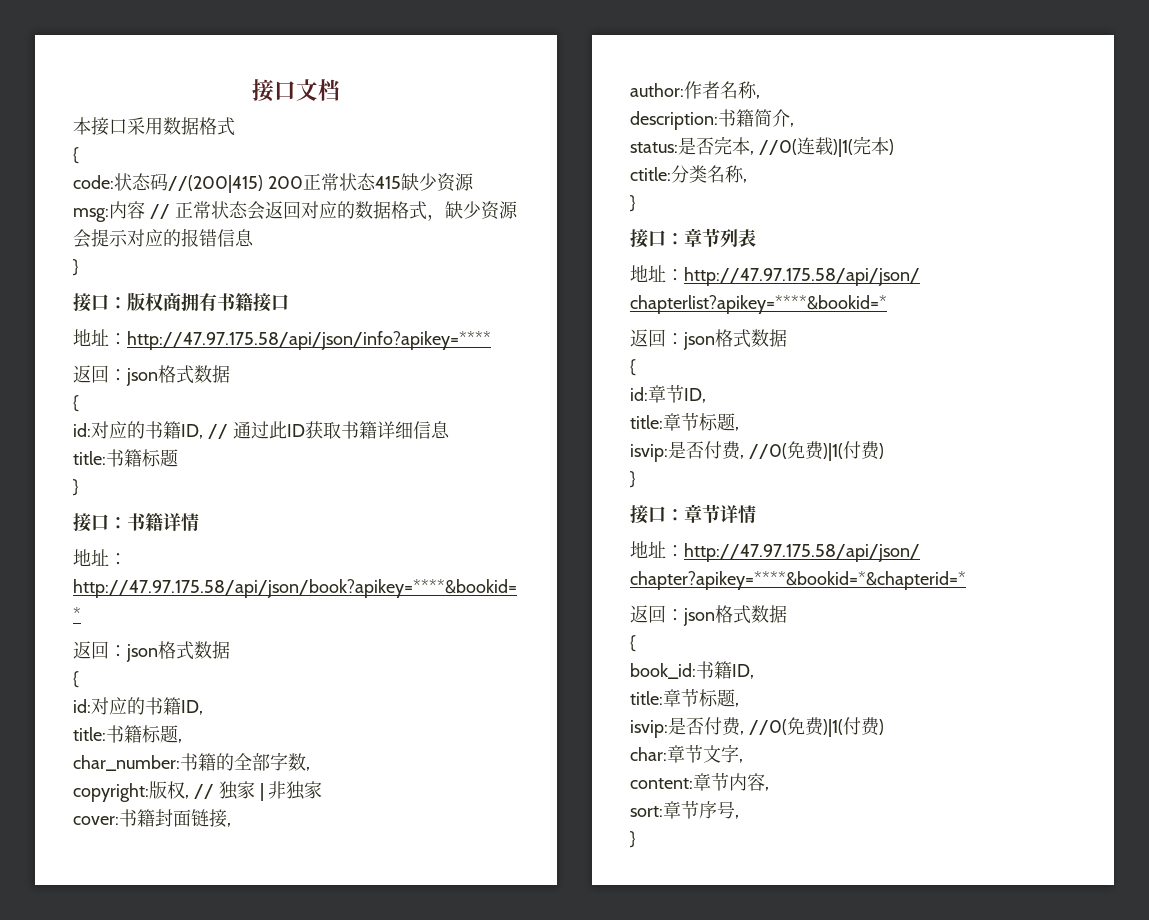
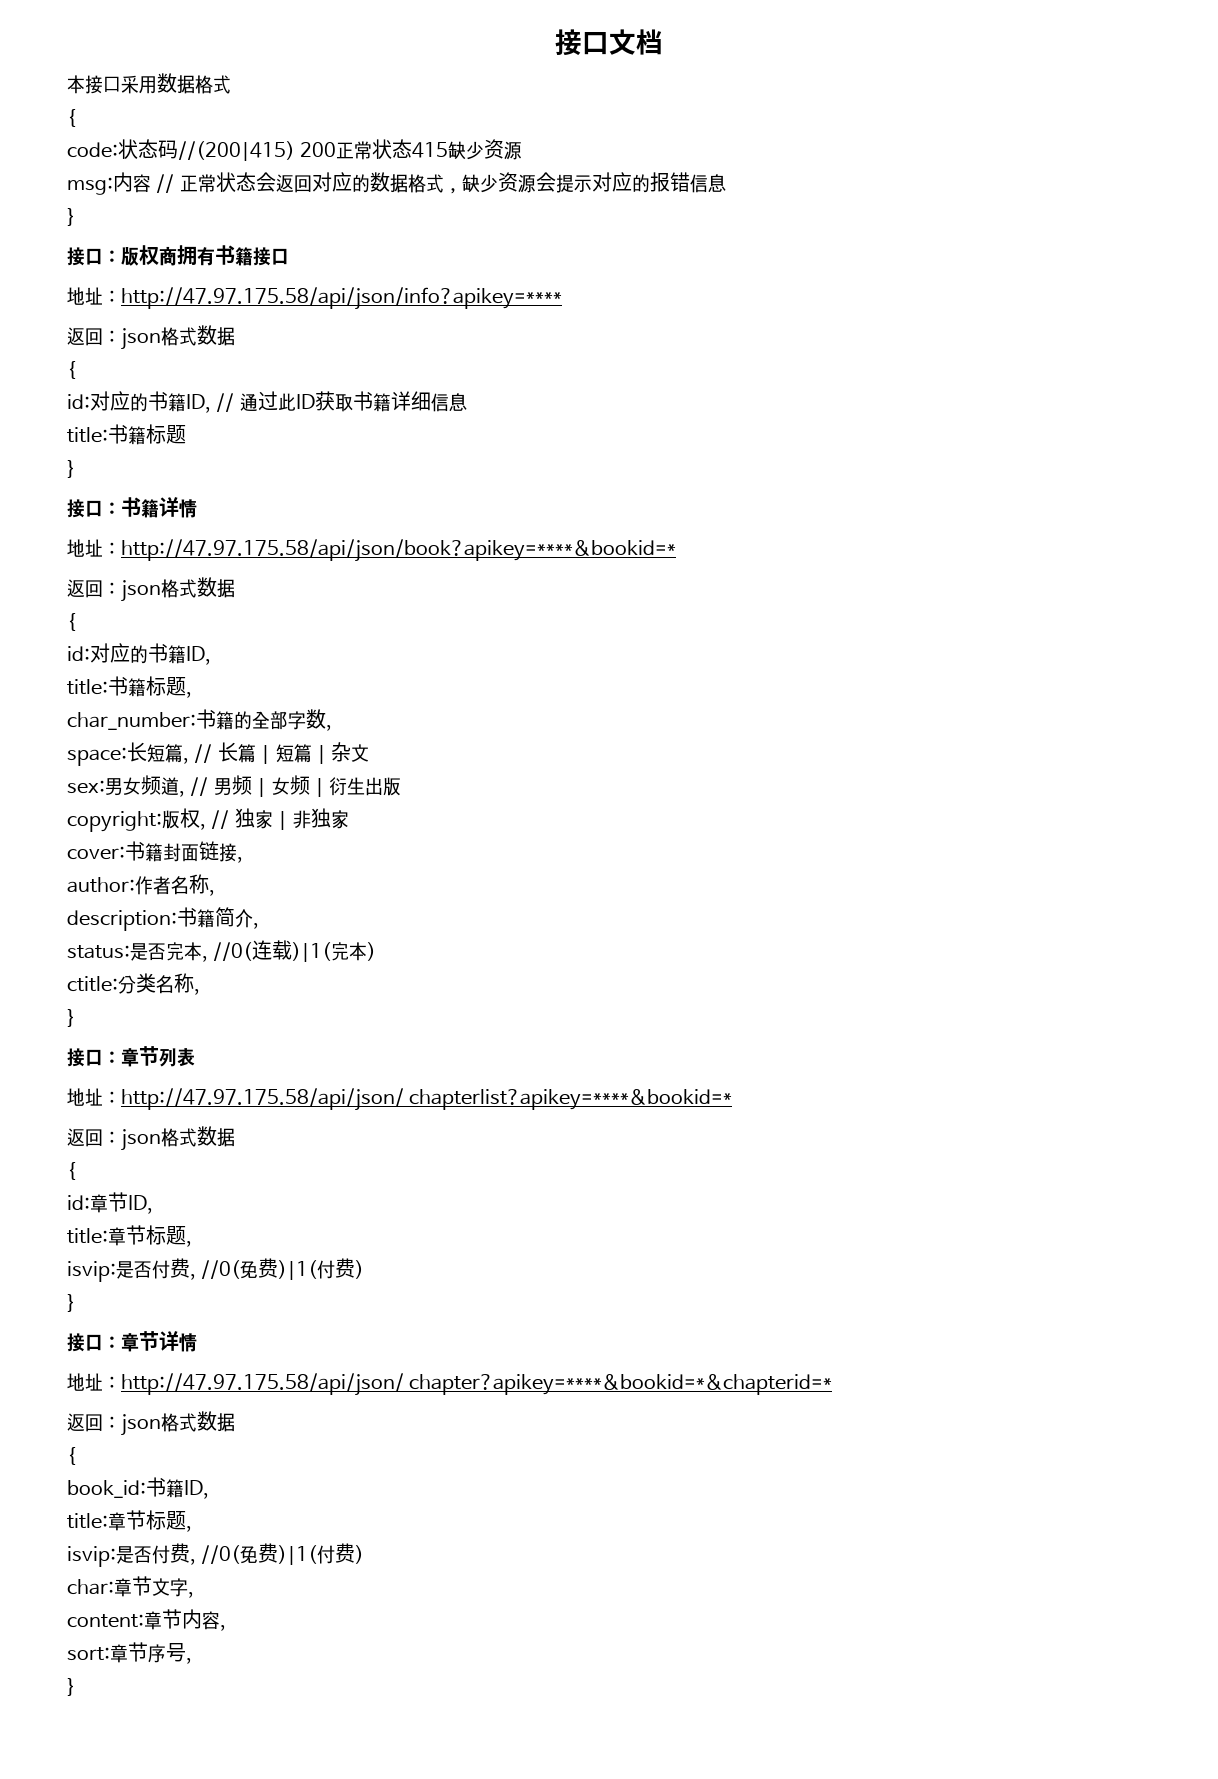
+ space:长短篇, // 长篇 | 短篇 | 杂文
+ sex:男女频道, // 男频 | 女频 | 衍生出版

